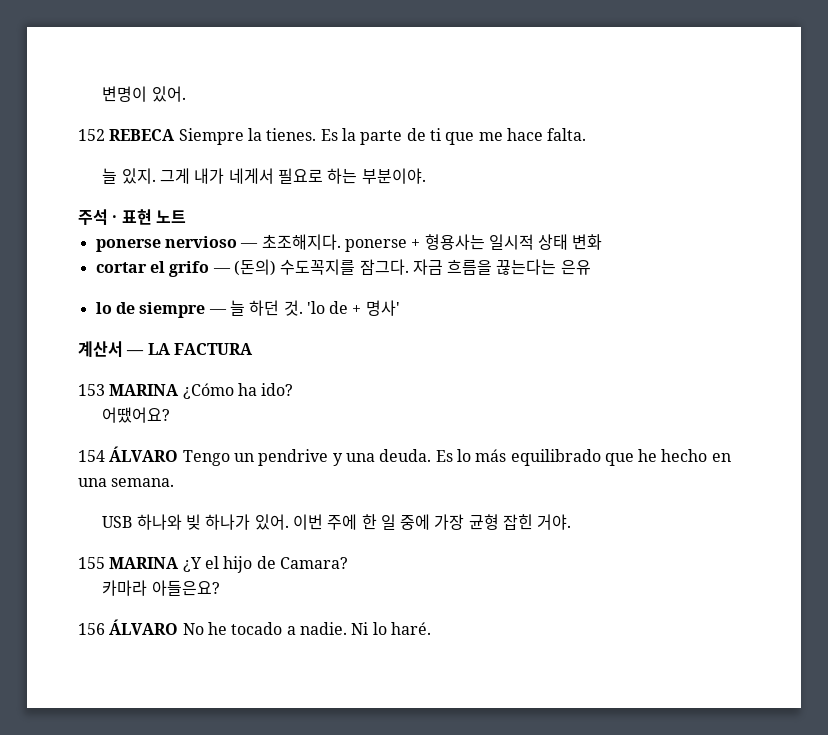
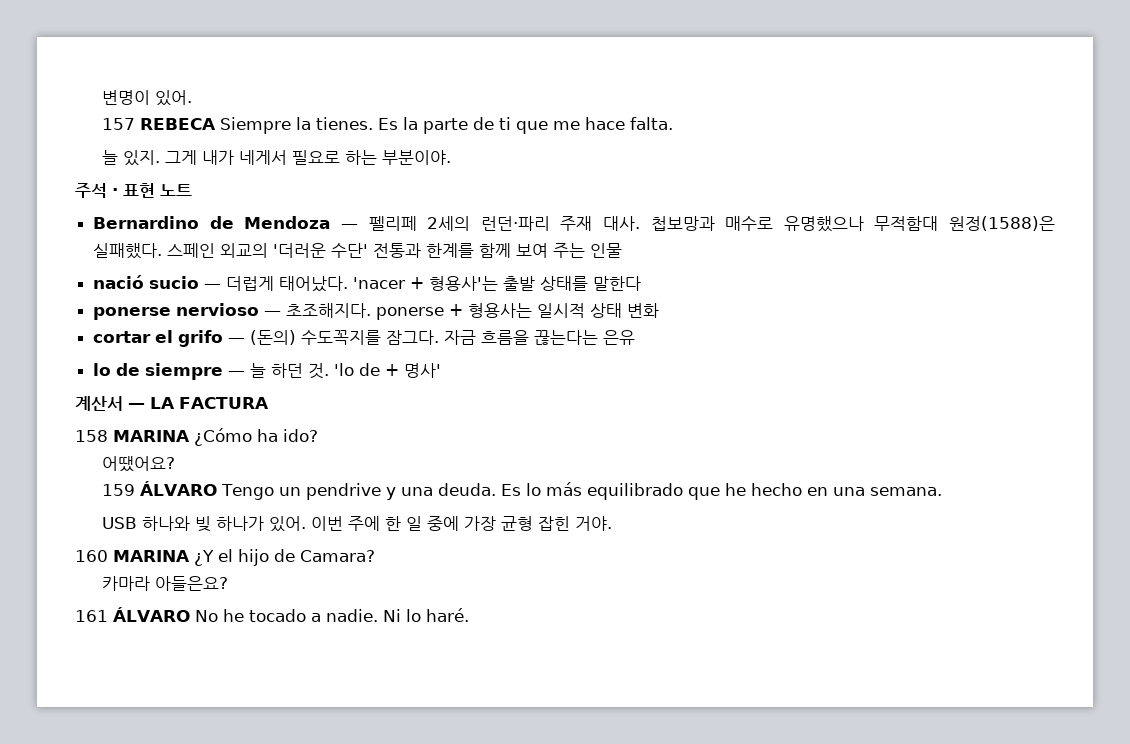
- 152 REBECA Siempre la tienes.
+ 157 REBECA Siempre la tienes.
+ Bernardino de Mendoza — 펠리페 2세의 런던·파리 주재 대사. 첩보망과 매수로 유명했으나 무적함대 원정(1588)은 실패했다. 스페인 외교의 '더러운 수단' 전통과 한계를 함께 보여 주는 인물
+ nació sucio — 더럽게 태어났다. 'nacer + 형용사'는 출발 상태를 말한다
- 153 MARINA ¿Cómo ha ido?
+ 158 MARINA ¿Cómo ha ido?
- 154 ÁLVARO Tengo un pendrive y una deuda.
+ 159 ÁLVARO Tengo un pendrive y una deuda.
- 155 MARINA ¿Y el hijo de Camara?
+ 160 MARINA ¿Y el hijo de Camara?
- 156 ÁLVARO No he tocado a nadie.
+ 161 ÁLVARO No he tocado a nadie.

